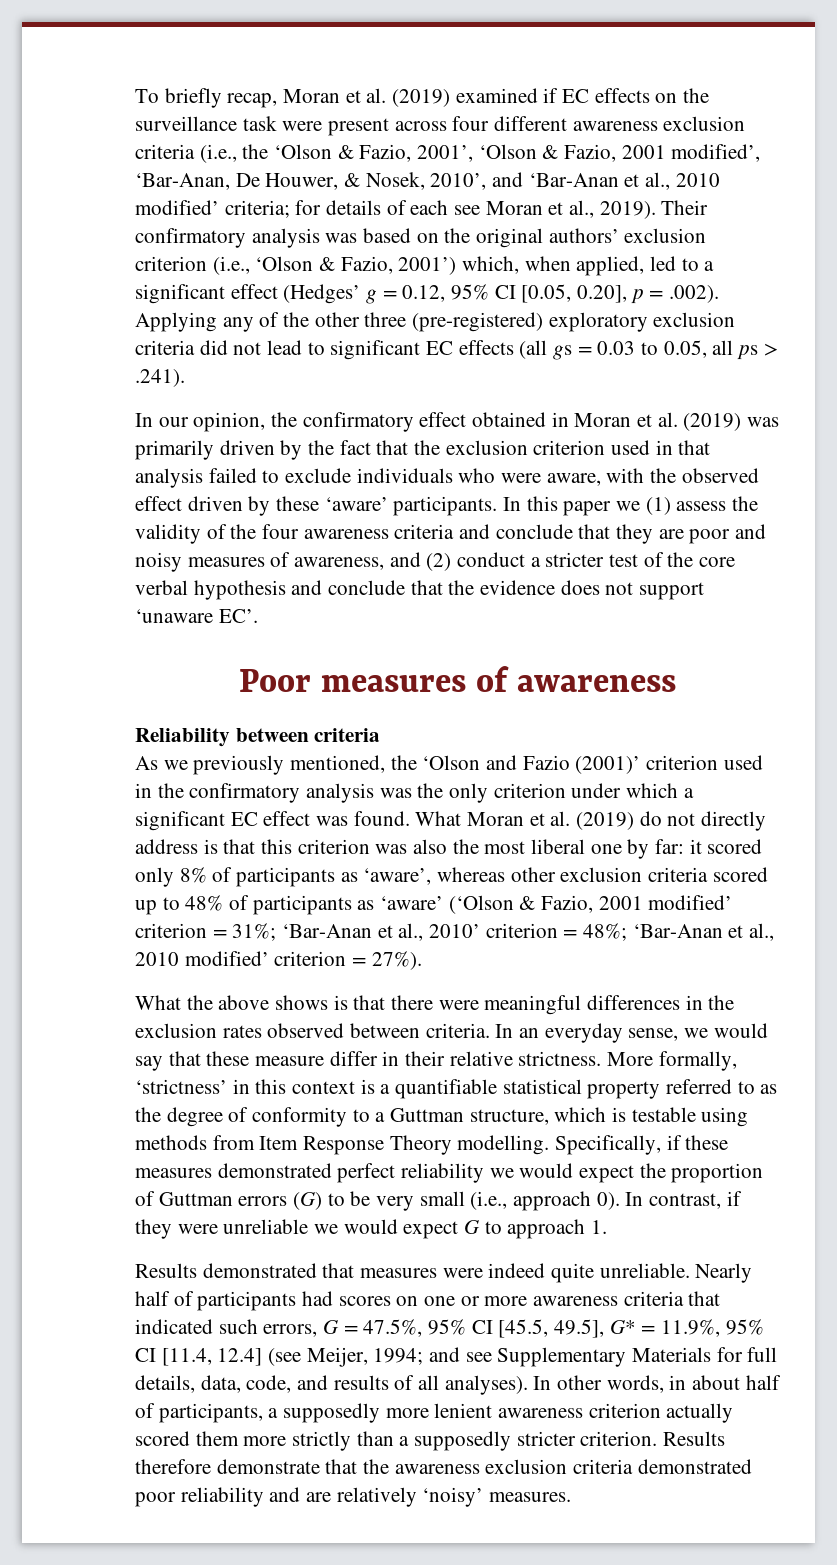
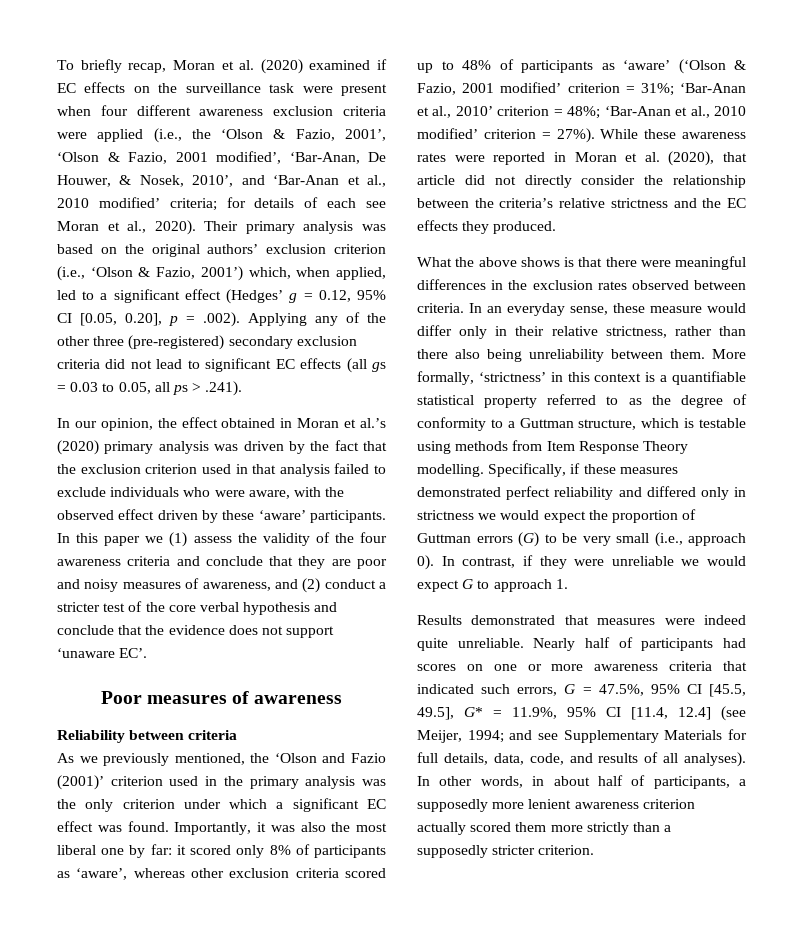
- To briefly recap, Moran et al. (2019) examined if EC effects on the surveillance task were present across four different awareness exclusion criteria (i.e., the ‘Olson & Fazio, 2001’, ‘Olson & Fazio, 2001 modified’, ‘Bar-Anan, De Houwer, & Nosek, 2010’, and ‘Bar-Anan et al., 2010 modified’ criteria;
+ To briefly recap, Moran et al. (2020) examined if EC effects on the surveillance task were present when four different awareness exclusion criteria were applied (i.e., the ‘Olson & Fazio, 2001’, ‘Olson & Fazio, 2001 modified’, ‘Bar-Anan, De Houwer, & Nosek, 2010’, and ‘Bar-Anan et al., 2010 modified’ criteria;
- for details of each see Moran et al., 2019). Their confirmatory analysis was based on the original authors’ exclusion criterion (i.e., ‘Olson & Fazio, 2001’) which, when applied, led to a significant effect (Hedges’ g = 0.12, 95% CI [0.05, 0.20], p = .002). Applying any of the other three (pre-registered) exploratory exclusion criteria did not lead to significant EC effects (all gs = 0.03 to 0.05, all ps > .241).
+ for details of each see Moran et al., 2020). Their primary analysis was based on the original authors’ exclusion criterion (i.e., ‘Olson & Fazio, 2001’) which, when applied, led to a significant effect (Hedges’ g = 0.12, 95% CI [0.05, 0.20], p = .002). Applying any of the other three (pre-registered) secondary exclusion criteria did not lead to significant EC effects (all gs = 0.03 to 0.05, all ps > .241).
- In our opinion, the confirmatory effect obtained in Moran et al. (2019) was primarily driven by the fact that the exclusion criterion used in that analysis failed to exclude individuals who were aware, with the observed effect driven by these ‘aware’ participants.
+ In our opinion, the effect obtained in Moran et al.’s (2020) primary analysis was driven by the fact that the exclusion criterion used in that analysis failed to exclude individuals who were aware, with the observed effect driven by these ‘aware’ participants.
- As we previously mentioned, the ‘Olson and Fazio (2001)’ criterion used in the confirmatory analysis was the only criterion under which a significant EC effect was found.
+ As we previously mentioned, the ‘Olson and Fazio (2001)’ criterion used in the primary analysis was the only criterion under which a significant EC effect was found.
- What Moran et al. (2019) do not directly address is that this criterion was also the most liberal one by far: it scored only 8% of participants as ‘aware’, whereas other exclusion criteria scored up to 48% of participants as ‘aware’ (‘Olson & Fazio, 2001 modified’ criterion = 31%; ‘Bar-Anan et al., 2010’ criterion = 48%; ‘Bar-Anan et al., 2010 modified’ criterion = 27%).
+ Importantly, it was also the most liberal one by far: it scored only 8% of participants as ‘aware’, whereas other exclusion criteria scored up to 48% of participants as ‘aware’ (‘Olson & Fazio, 2001 modified’ criterion = 31%; ‘Bar-Anan et al., 2010’ criterion = 48%; ‘Bar-Anan et al., 2010 modified’ criterion = 27%). While these awareness rates were reported in Moran et al. (2020), that article did not directly consider the relationship between the criteria’s relative strictness and the EC effects they produced.
- In an everyday sense, we would say that these measure differ in their relative strictness.
+ In an everyday sense, these measure would differ only in their relative strictness, rather than there also being unreliability between them.
- Specifically, if these measures demonstrated perfect reliability we would expect the proportion of Guttman errors (G) to be very small (i.e., approach 0).
+ Specifically, if these measures demonstrated perfect reliability and differed only in strictness we would expect the proportion of Guttman errors (G) to be very small (i.e., approach 0).
- Results therefore demonstrate that the awareness exclusion criteria demonstrated poor reliability and are relatively ‘noisy’ measures.

